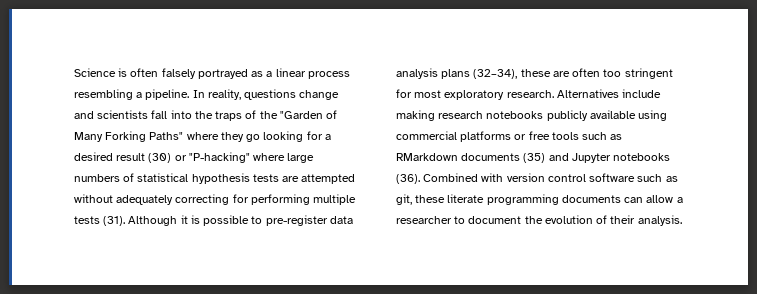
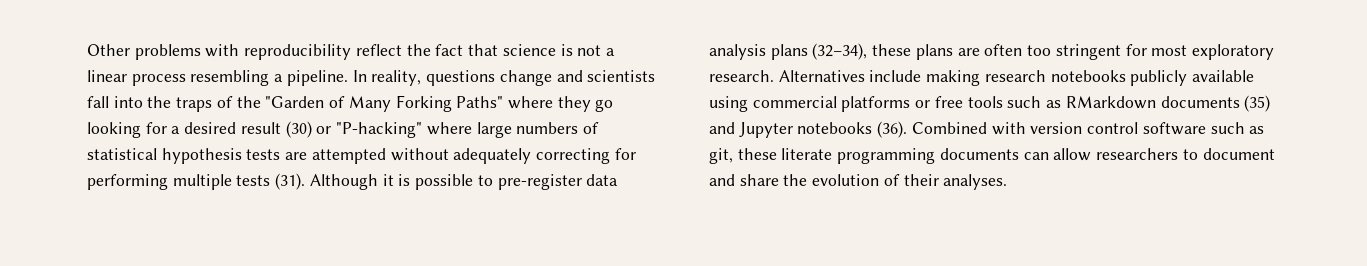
- Science is often falsely portrayed as a linear process resembling a pipeline.
+ Other problems with reproducibility reflect the fact that science is not a linear process resembling a pipeline.
- Although it is possible to pre-register data analysis plans (32–34), these are often too stringent for most exploratory research.
+ Although it is possible to pre-register data analysis plans (32–34), these plans are often too stringent for most exploratory research.
- Combined with version control software such as git, these literate programming documents can allow a researcher to document the evolution of their analysis.
+ Combined with version control software such as git, these literate programming documents can allow researchers to document and share the evolution of their analyses.

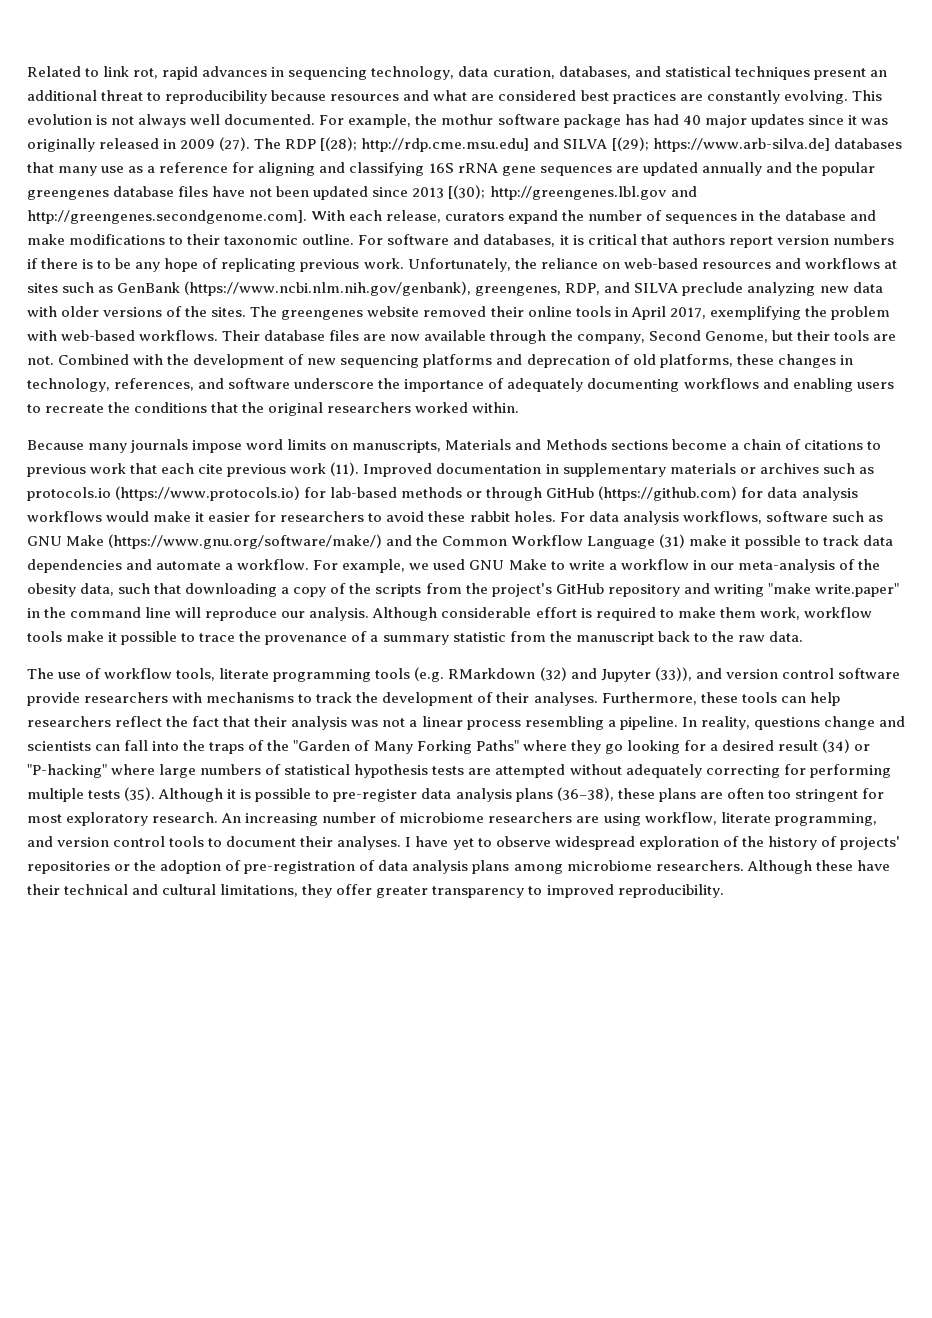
- Other problems with reproducibility reflect the fact that science is not a linear process resembling a pipeline.
+ Related to link rot, rapid advances in sequencing technology, data curation, databases, and statistical techniques present an additional threat to reproducibility because resources and what are considered best practices are constantly evolving. This evolution is not always well documented. For example, the mothur software package has had 40 major updates since it was originally released in 2009 (27). The RDP [(28); http://rdp.cme.msu.edu] and SILVA [(29); https://www.arb-silva.de] databases that many use as a reference for aligning and classifying 16S rRNA gene sequences are updated annually and the popular greengenes database files have not been updated since 2013 [(30); http://greengenes.lbl.gov and http://greengenes.secondgenome.com]. With each release, curators expand the number of sequences in the database and make modifications to their taxonomic outline. For software and databases, it is critical that authors report version numbers if there is to be any hope of replicating previous work. Unfortunately, the reliance on web-based resources and workflows at sites such as GenBank (https://www.ncbi.nlm.nih.gov/genbank), greengenes, RDP, and SILVA preclude analyzing new data with older versions of the sites. The greengenes website removed their online tools in April 2017, exemplifying the problem with web-based workflows. Their database files are now available through the company, Second Genome, but their tools are not. Combined with the development of new sequencing platforms and deprecation of old platforms, these changes in technology, references, and software underscore the importance of adequately documenting workflows and enabling users to recreate the conditions that the original researchers worked within.
+ Because many journals impose word limits on manuscripts, Materials and Methods sections become a chain of citations to previous work that each cite previous work (11). Improved documentation in supplementary materials or archives such as protocols.io (https://www.protocols.io) for lab-based methods or through GitHub (https://github.com) for data analysis workflows would make it easier for researchers to avoid these rabbit holes. For data analysis workflows, software such as GNU Make (https://www.gnu.org/software/make/) and the Common Workflow Language (31) make it possible to track data dependencies and automate a workflow. For example, we used GNU Make to write a workflow in our meta-analysis of the obesity data, such that downloading a copy of the scripts from the project's GitHub repository and writing "make write.paper" in the command line will reproduce our analysis. Although considerable effort is required to make them work, workflow tools make it possible to trace the provenance of a summary statistic from the manuscript back to the raw data.
+ The use of workflow tools, literate programming tools (e.g. RMarkdown (32) and Jupyter (33)), and version control software provide researchers with mechanisms to track the development of their analyses. Furthermore, these tools can help researchers reflect the fact that their analysis was not a linear process resembling a pipeline.
- In reality, questions change and scientists fall into the traps of the "Garden of Many Forking Paths" where they go looking for a desired result (30) or "P-hacking" where large numbers of statistical hypothesis tests are attempted without adequately correcting for performing multiple tests (31).
+ In reality, questions change and scientists can fall into the traps of the "Garden of Many Forking Paths" where they go looking for a desired result (34) or "P-hacking" where large numbers of statistical hypothesis tests are attempted without adequately correcting for performing multiple tests (35).
- Although it is possible to pre-register data analysis plans (32–34), these plans are often too stringent for most exploratory research.
+ Although it is possible to pre-register data analysis plans (36–38), these plans are often too stringent for most exploratory research.
- Alternatives include making research notebooks publicly available using commercial platforms or free tools such as RMarkdown documents (35) and Jupyter notebooks (36). Combined with version control software such as git, these literate programming documents can allow researchers to document and share the evolution of their analyses.
+ An increasing number of microbiome researchers are using workflow, literate programming, and version control tools to document their analyses. I have yet to observe widespread exploration of the history of projects' repositories or the adoption of pre-registration of data analysis plans among microbiome researchers. Although these have their technical and cultural limitations, they offer greater transparency to improved reproducibility.

